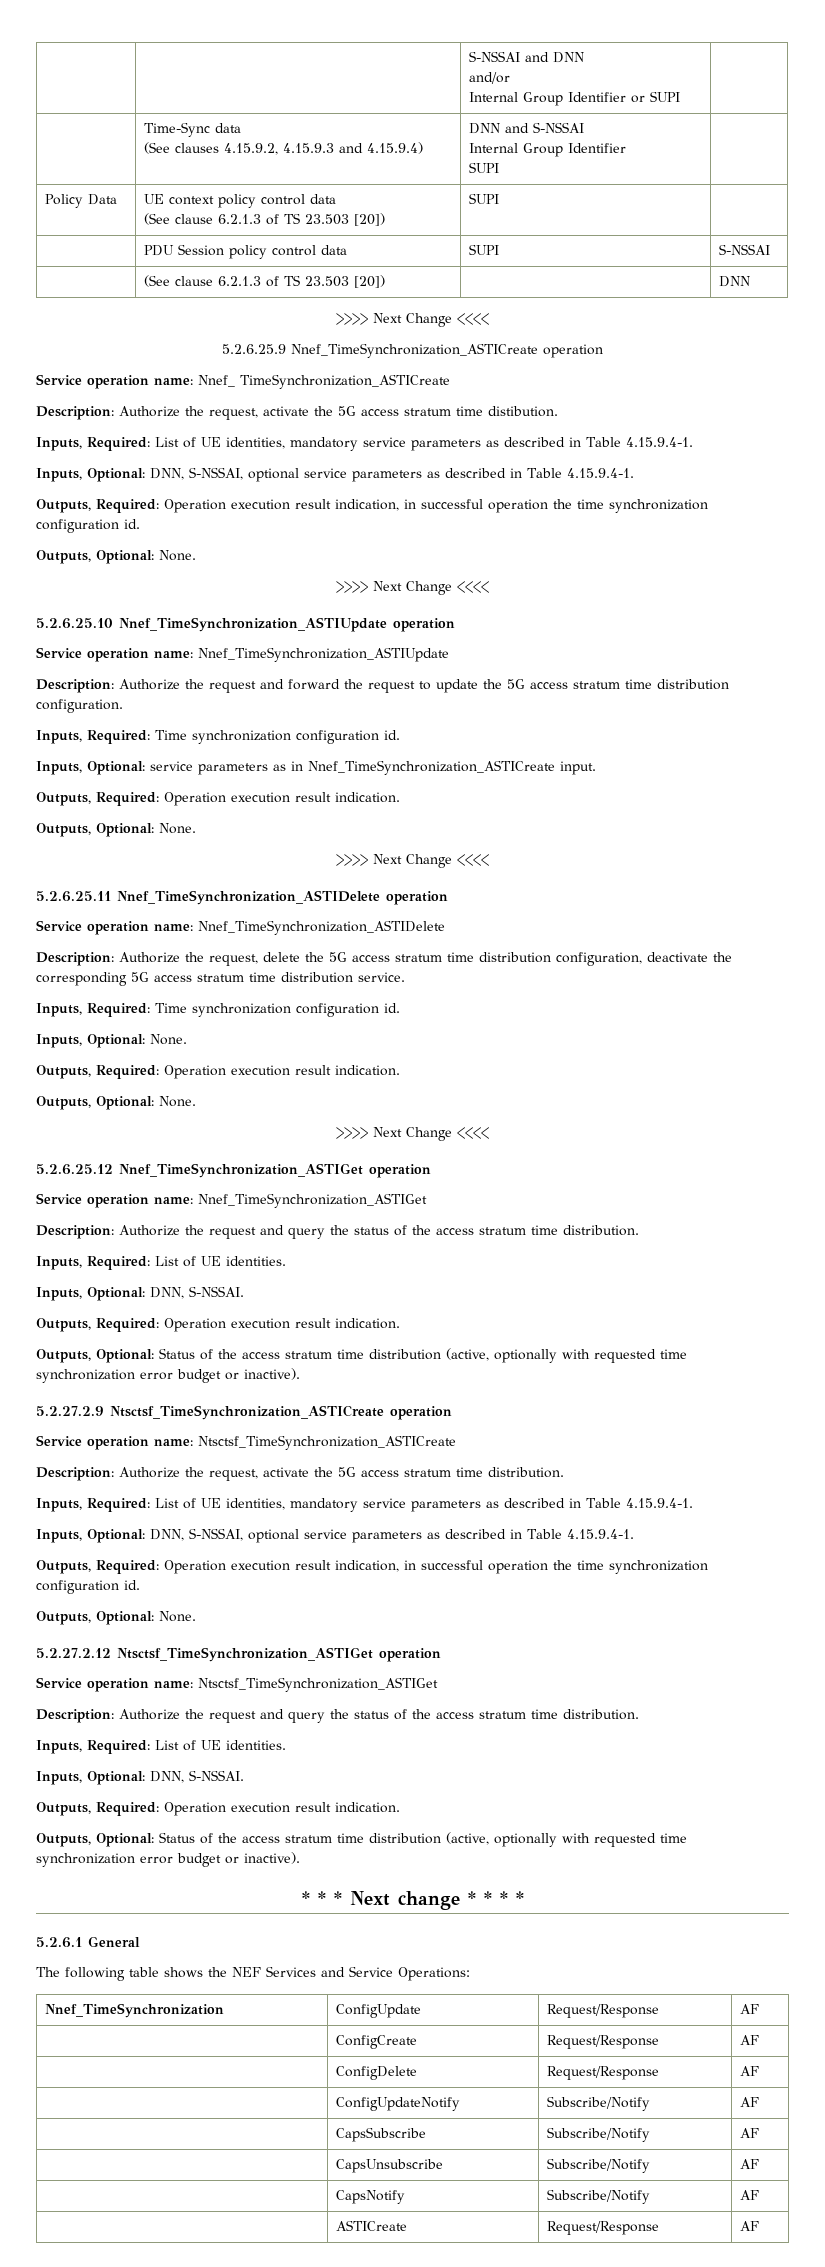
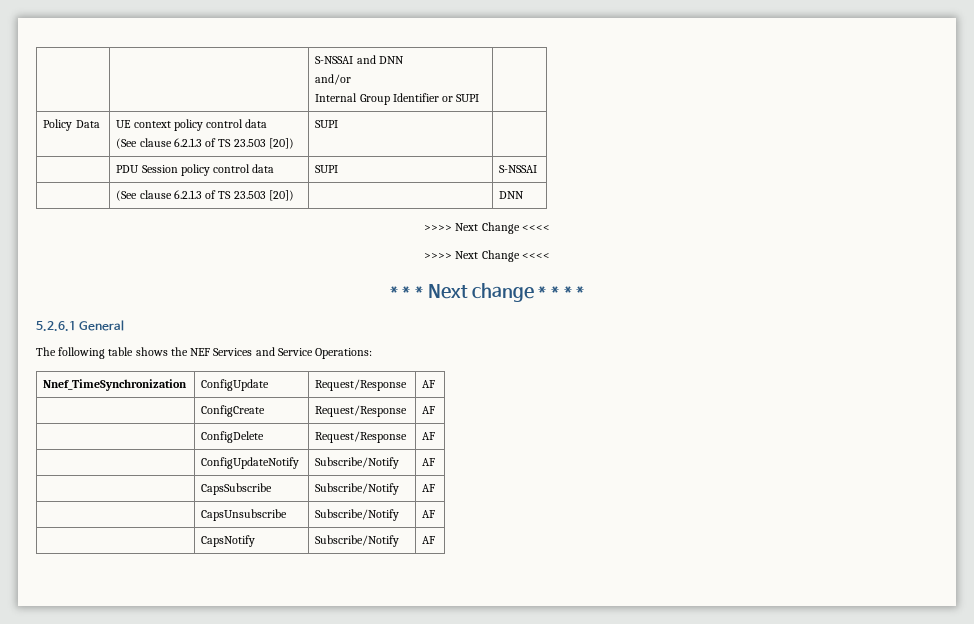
- | Time-Sync data
- (See clauses 4.15.9.2, 4.15.9.3 and 4.15.9.4) | DNN and S-NSSAI
- Internal Group Identifier
- SUPI |
  | (See clause 6.2.1.3 of TS 23.503 [20]) | | DNN
  >>>> Next Change <<<<
- 5.2.6.25.9 Nnef_TimeSynchronization_ASTICreate operation
- Service operation name: Nnef_ TimeSynchronization_ASTICreate
- Description: Authorize the request, activate the 5G access stratum time distibution.
- Inputs, Required: List of UE identities, mandatory service parameters as described in Table 4.15.9.4-1.
- Inputs, Optional: DNN, S-NSSAI, optional service parameters as described in Table 4.15.9.4-1.
- Outputs, Required: Operation execution result indication, in successful operation the time synchronization configuration id.
- Outputs, Optional: None.
  >>>> Next Change <<<<
- 5.2.6.25.10 Nnef_TimeSynchronization_ASTIUpdate operation
- Service operation name: Nnef_TimeSynchronization_ASTIUpdate
- Description: Authorize the request and forward the request to update the 5G access stratum time distribution configuration.
- Inputs, Required: Time synchronization configuration id.
- Inputs, Optional: service parameters as in Nnef_TimeSynchronization_ASTICreate input.
- Outputs, Required: Operation execution result indication.
- Outputs, Optional: None.
- >>>> Next Change <<<<
- 5.2.6.25.11 Nnef_TimeSynchronization_ASTIDelete operation
- Service operation name: Nnef_TimeSynchronization_ASTIDelete
- Description: Authorize the request, delete the 5G access stratum time distribution configuration, deactivate the corresponding 5G access stratum time distribution service.
- Inputs, Required: Time synchronization configuration id.
- Inputs, Optional: None.
- Outputs, Required: Operation execution result indication.
- Outputs, Optional: None.
- >>>> Next Change <<<<
- 5.2.6.25.12 Nnef_TimeSynchronization_ASTIGet operation
- Service operation name: Nnef_TimeSynchronization_ASTIGet
- Description: Authorize the request and query the status of the access stratum time distribution.
- Inputs, Required: List of UE identities.
- Inputs, Optional: DNN, S-NSSAI.
- Outputs, Required: Operation execution result indication.
- Outputs, Optional: Status of the access stratum time distribution (active, optionally with requested time synchronization error budget or inactive).
- 5.2.27.2.9 Ntsctsf_TimeSynchronization_ASTICreate operation
- Service operation name: Ntsctsf_TimeSynchronization_ASTICreate
- Description: Authorize the request, activate the 5G access stratum time distribution.
- Inputs, Required: List of UE identities, mandatory service parameters as described in Table 4.15.9.4-1.
- Inputs, Optional: DNN, S-NSSAI, optional service parameters as described in Table 4.15.9.4-1.
- Outputs, Required: Operation execution result indication, in successful operation the time synchronization configuration id.
- Outputs, Optional: None.
- 5.2.27.2.12 Ntsctsf_TimeSynchronization_ASTIGet operation
- Service operation name: Ntsctsf_TimeSynchronization_ASTIGet
- Description: Authorize the request and query the status of the access stratum time distribution.
- Inputs, Required: List of UE identities.
- Inputs, Optional: DNN, S-NSSAI.
- Outputs, Required: Operation execution result indication.
- Outputs, Optional: Status of the access stratum time distribution (active, optionally with requested time synchronization error budget or inactive).
- | ASTICreate | Request/Response | AF

